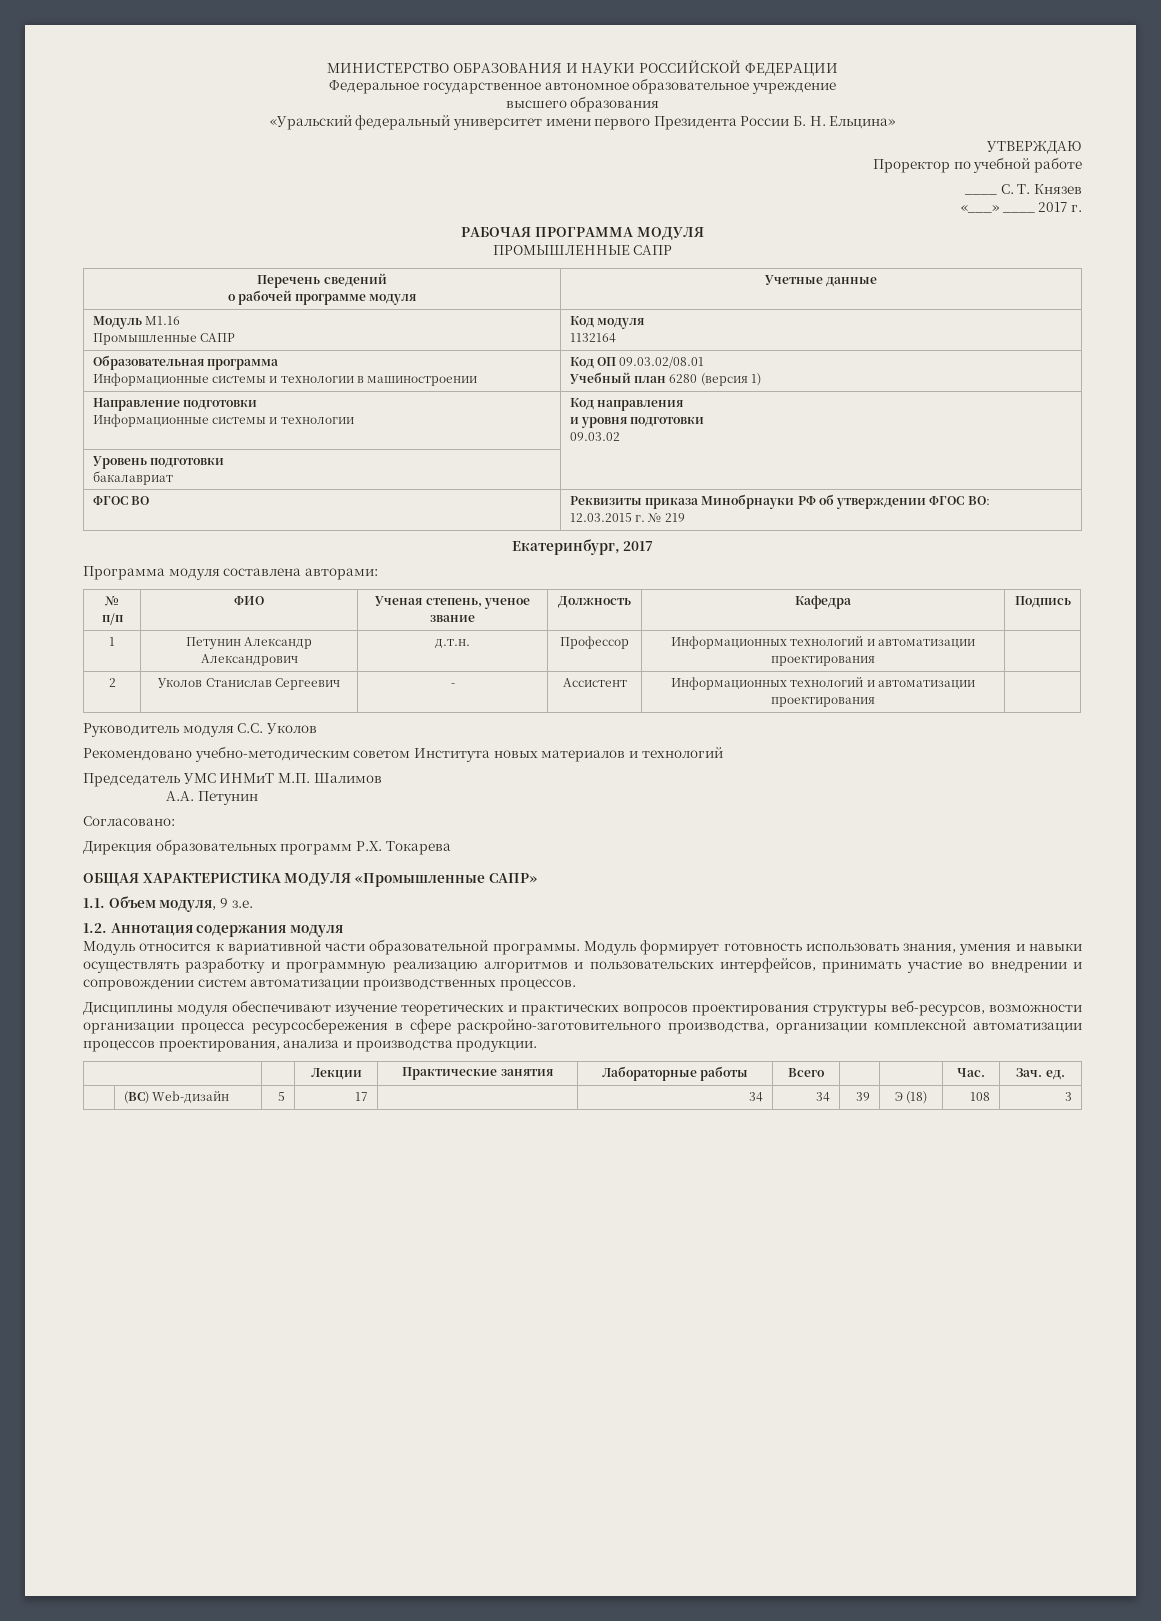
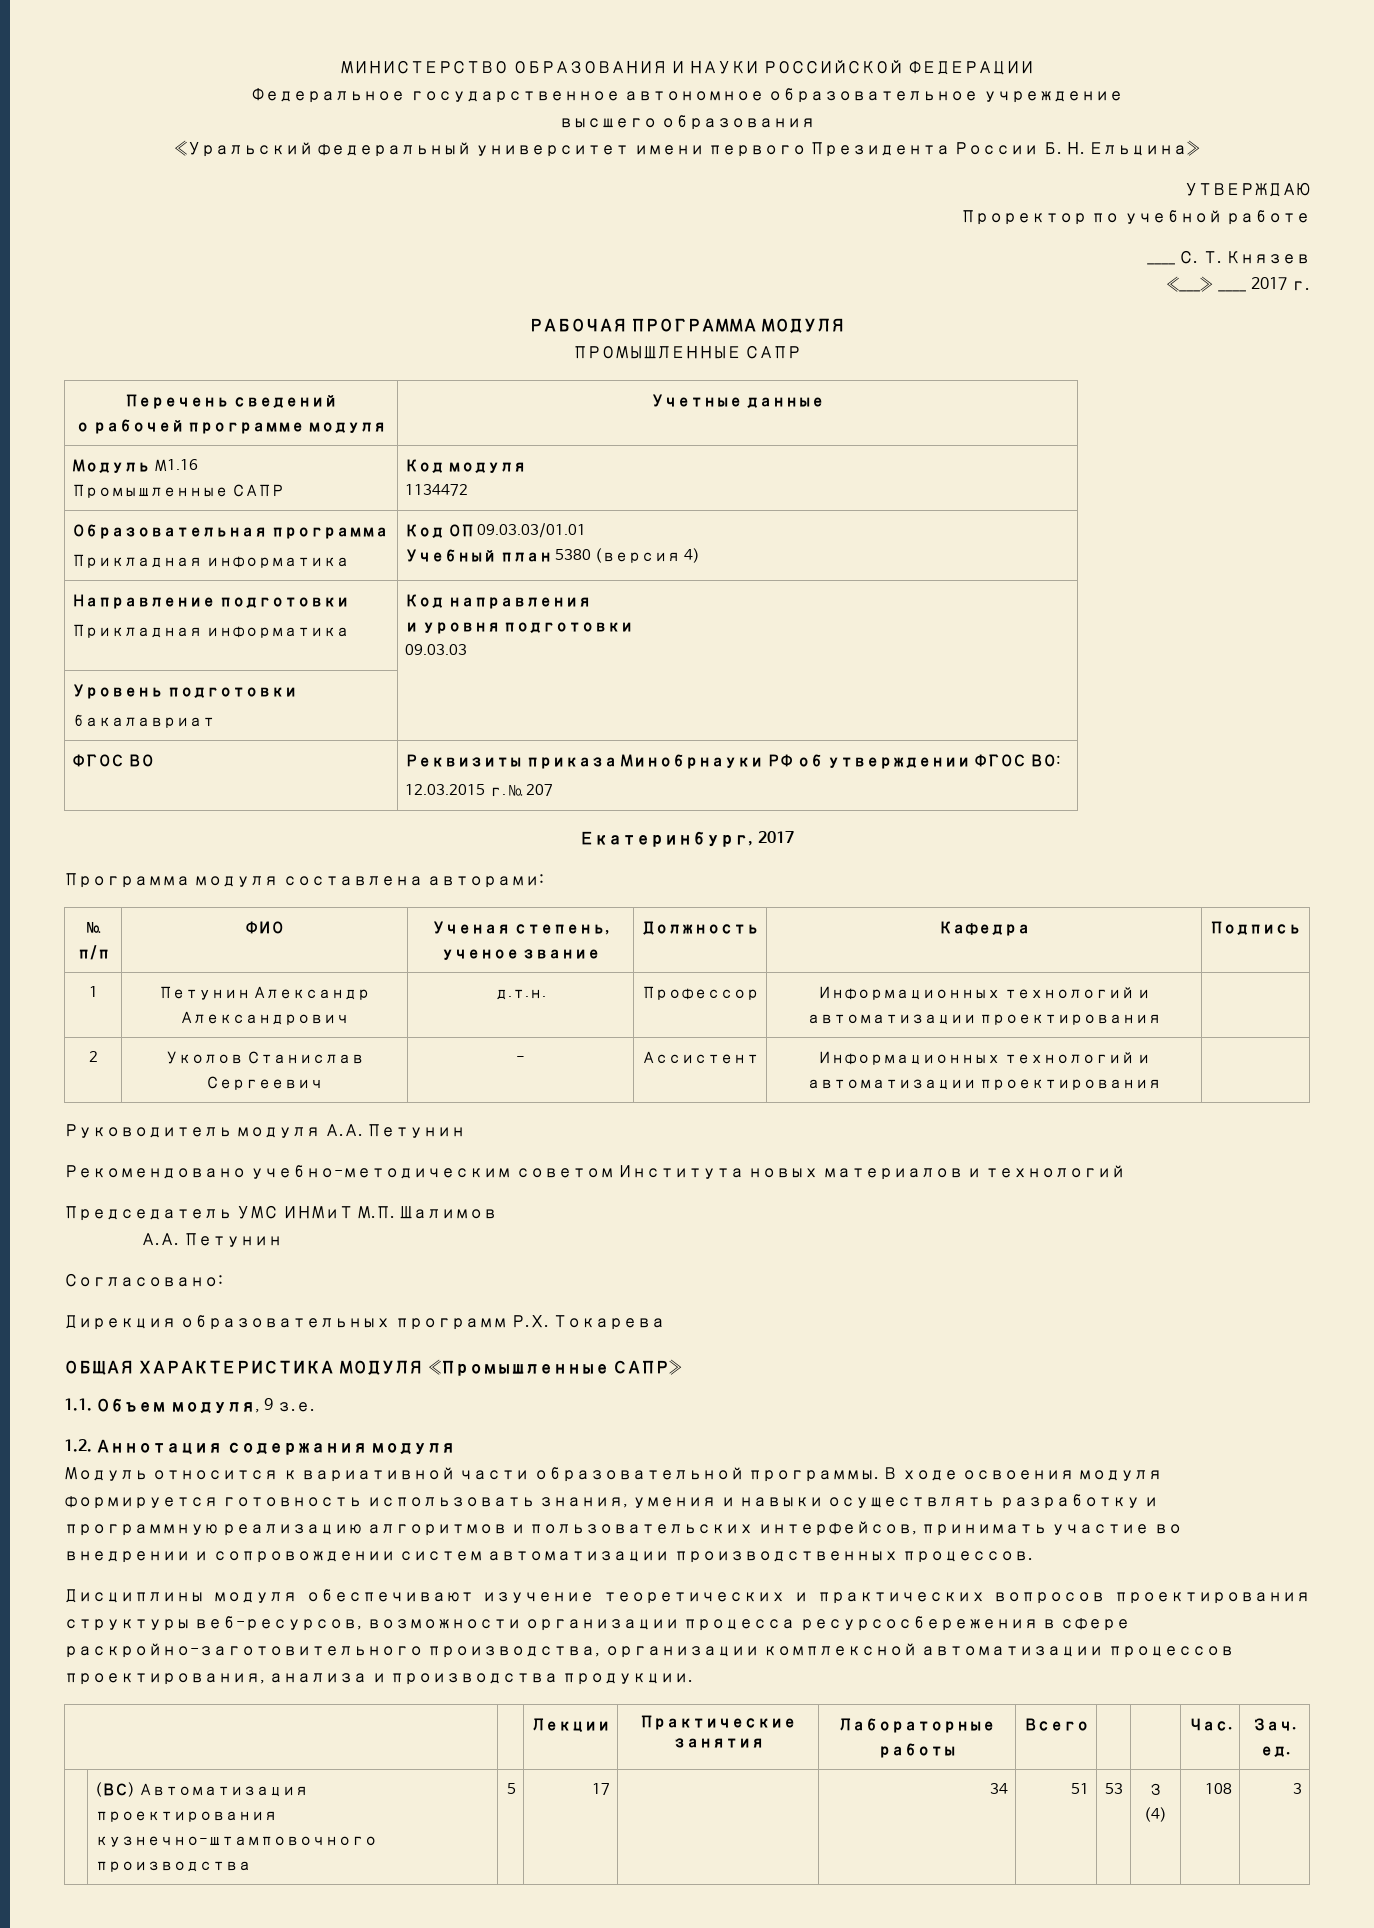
  Модуль М1.16
  Промышленные САПР | Код модуля
- 1132164
+ 1134472
  Образовательная программа
- Информационные системы и технологии в машиностроении | Код ОП 09.03.02/08.01
- Учебный план 6280 (версия 1)
+ Прикладная информатика | Код ОП 09.03.03/01.01
+ Учебный план 5380 (версия 4)
  Направление подготовки
- Информационные системы и технологии | Код направления
+ Прикладная информатика | Код направления
  и уровня подготовки
- 09.03.02
+ 09.03.03
  ФГОС ВО | Реквизиты приказа Минобрнауки РФ об утверждении ФГОС ВО:
- 12.03.2015 г. № 219
+ 12.03.2015 г. № 207
- Руководитель модуля С.С. Уколов
+ Руководитель модуля А.А. Петунин
- Модуль формирует готовность использовать знания, умения и навыки осуществлять разработку и программную реализацию алгоритмов и пользовательских интерфейсов, принимать участие во внедрении и сопровождении систем автоматизации производственных процессов.
+ В ходе освоения модуля формируется готовность использовать знания, умения и навыки осуществлять разработку и программную реализацию алгоритмов и пользовательских интерфейсов, принимать участие во внедрении и сопровождении систем автоматизации производственных процессов.
- | (ВС) Web-дизайн | 5 | 17 | | 34 | 34 | 39 | Э (18) | 108 | 3
+ | (ВС) Автоматизация проектирования кузнечно-штамповочного производства | 5 | 17 | | 34 | 51 | 53 | З (4) | 108 | 3

